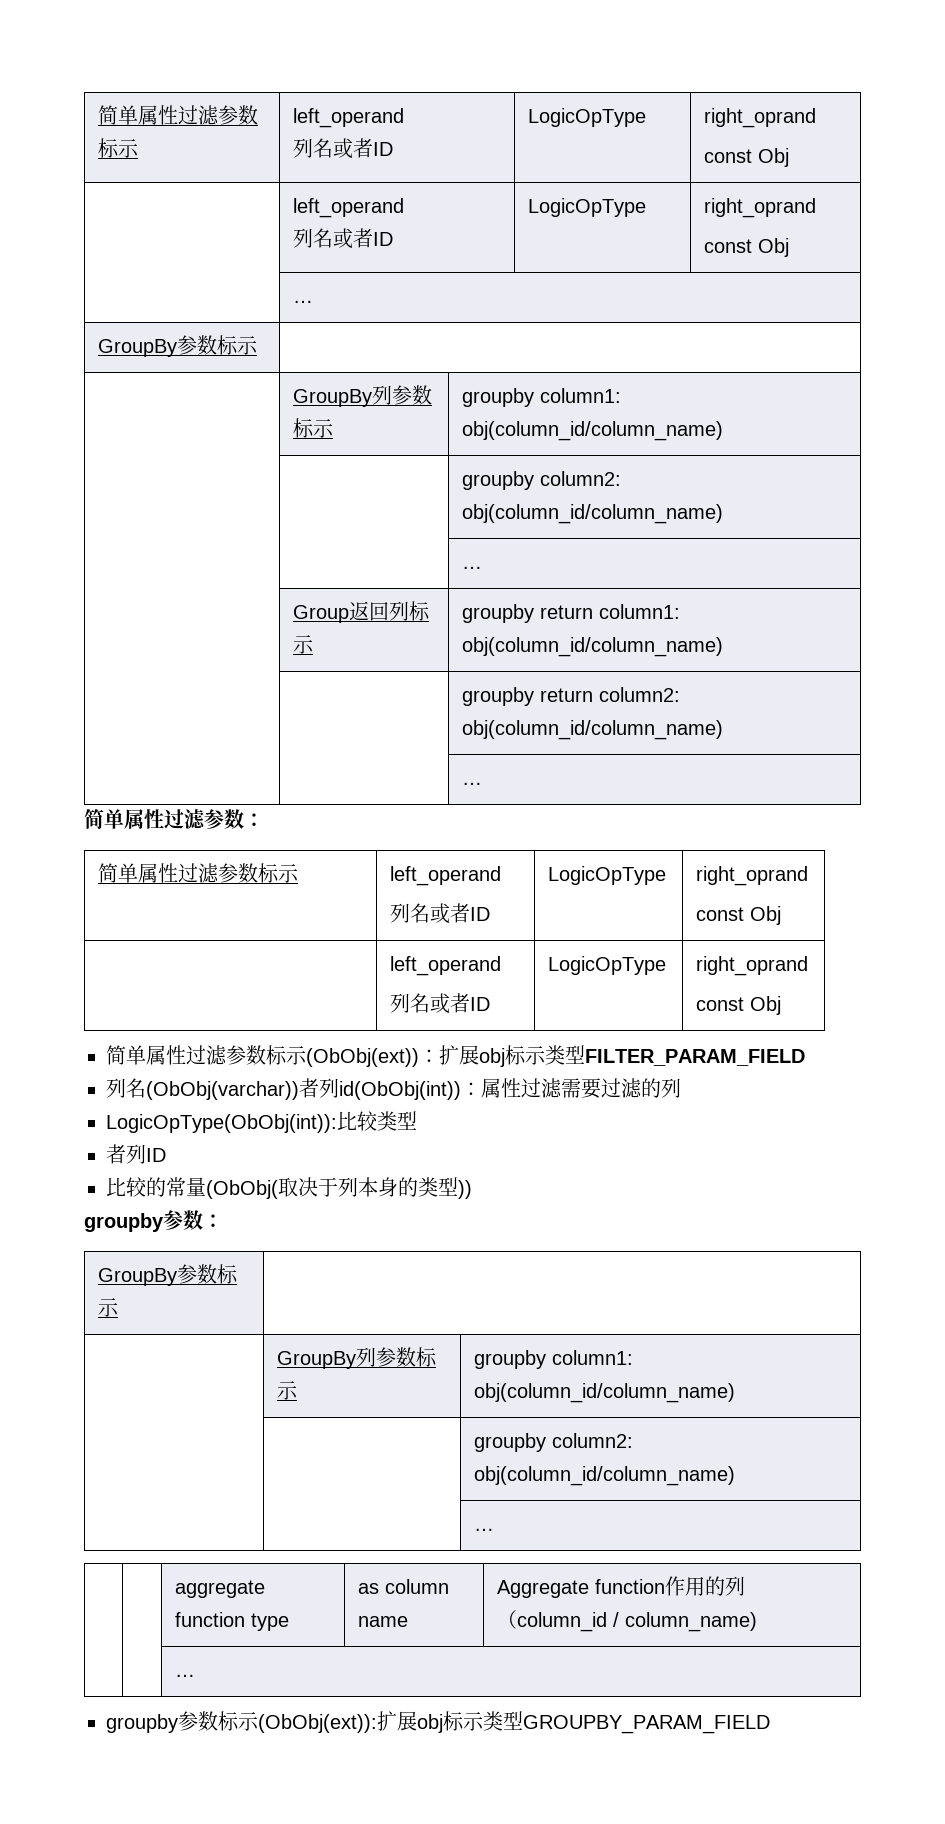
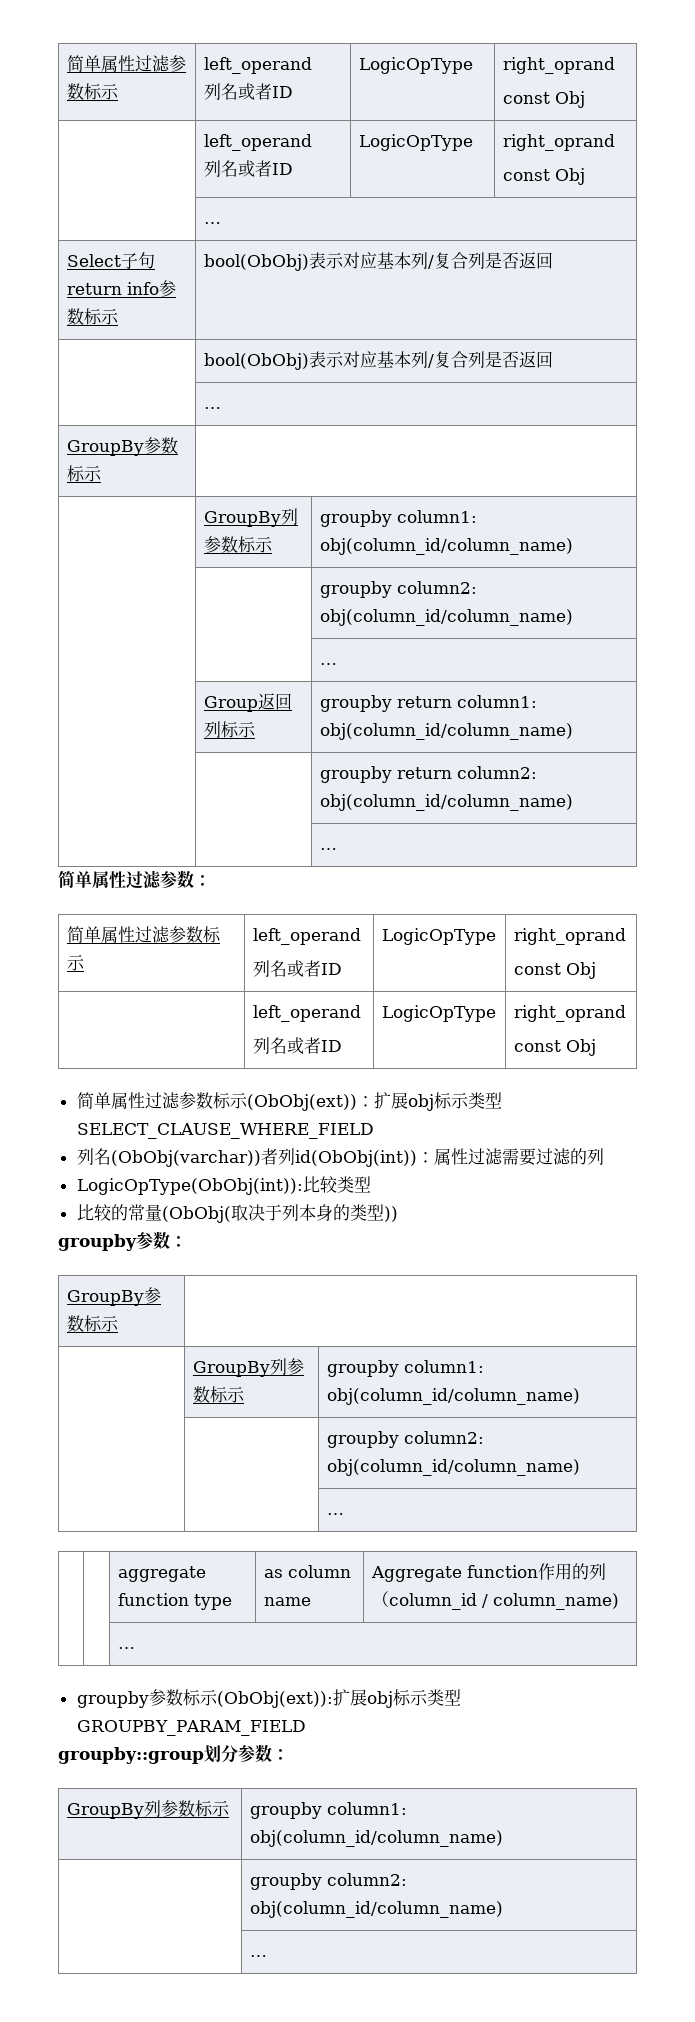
+ Select子句return info参数标示 | bool(ObObj)表示对应基本列/复合列是否返回
+ | bool(ObObj)表示对应基本列/复合列是否返回
+ | …
- 简单属性过滤参数标示(ObObj(ext))：扩展obj标示类型FILTER_PARAM_FIELD
+ 简单属性过滤参数标示(ObObj(ext))：扩展obj标示类型SELECT_CLAUSE_WHERE_FIELD
- 者列ID
+ groupby::group划分参数：
+ GroupBy列参数标示 | groupby column1: obj(column_id/column_name)
+ | groupby column2: obj(column_id/column_name)
+ | …

